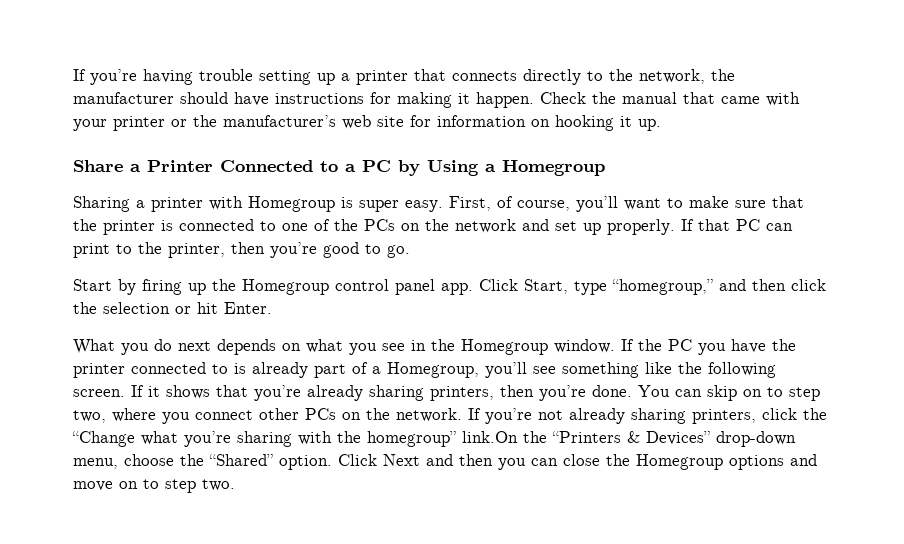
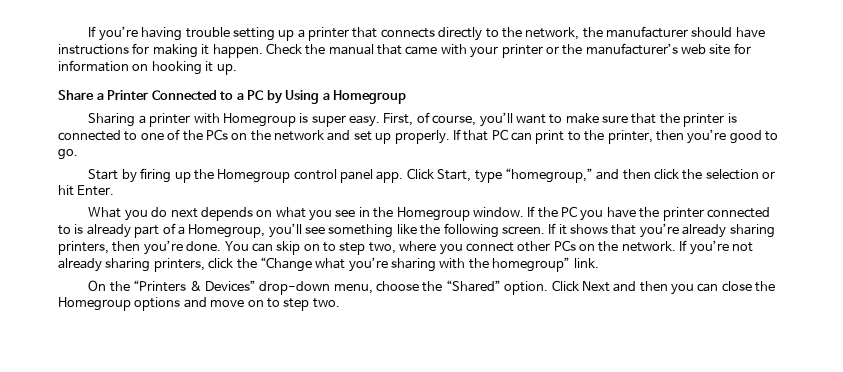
- If you’re not already sharing printers, click the “Change what you’re sharing with the homegroup” link.On the “Printers & Devices” drop-down menu, choose the “Shared” option.
+ If you’re not already sharing printers, click the “Change what you’re sharing with the homegroup” link.
+ On the “Printers & Devices” drop-down menu, choose the “Shared” option.

